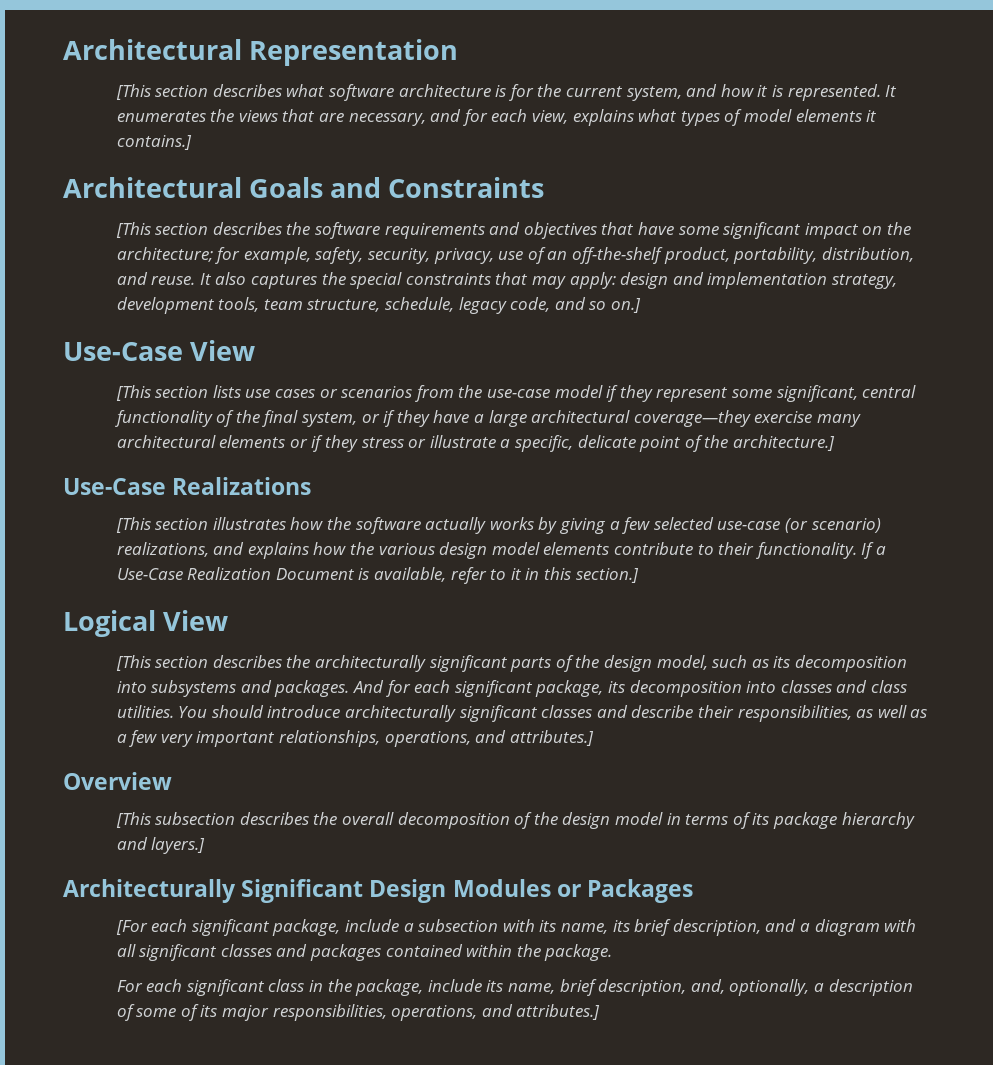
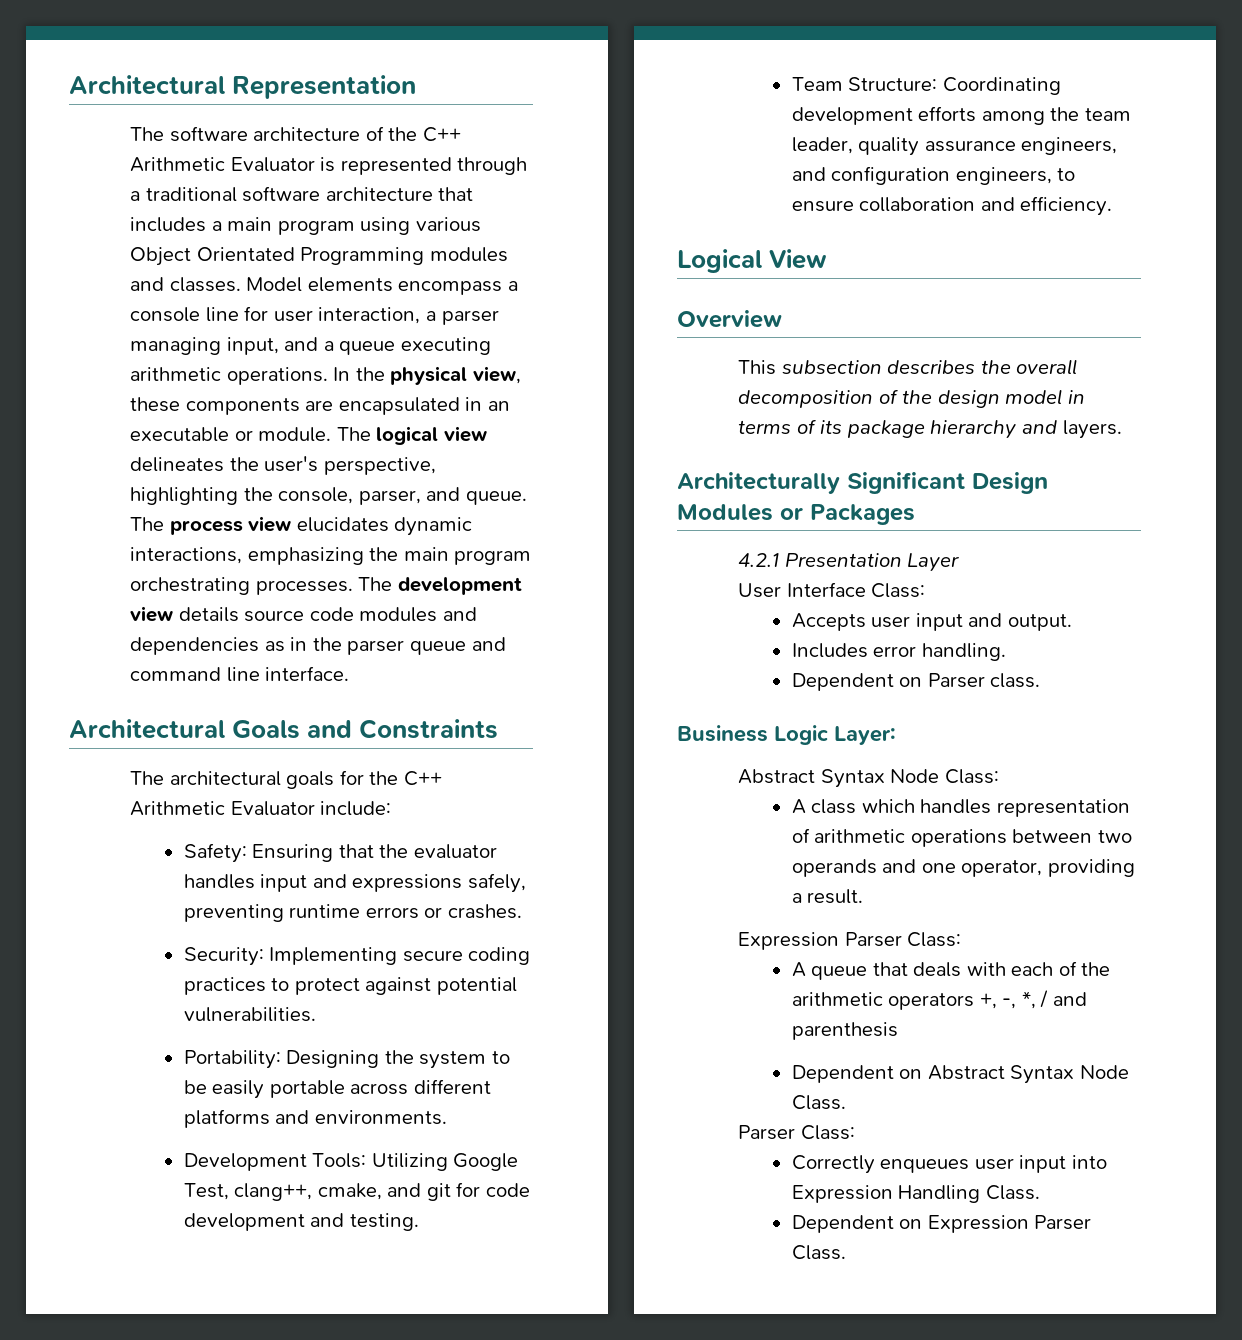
- [This section describes what software architecture is for the current system, and how it is represented. It enumerates the views that are necessary, and for each view, explains what types of model elements it contains.]
+ The software architecture of the C++ Arithmetic Evaluator is represented through a traditional software architecture that includes a main program using various Object Orientated Programming modules and classes. Model elements encompass a console line for user interaction, a parser managing input, and a queue executing arithmetic operations. In the physical view, these components are encapsulated in an executable or module. The logical view delineates the user's perspective, highlighting the console, parser, and queue. The process view elucidates dynamic interactions, emphasizing the main program orchestrating processes. The development view details source code modules and dependencies as in the parser queue and command line interface.
  Architectural Goals and Constraints
- [This section describes the software requirements and objectives that have some significant impact on the architecture; for example, safety, security, privacy, use of an off-the-shelf product, portability, distribution, and reuse. It also captures the special constraints that may apply: design and implementation strategy, development tools, team structure, schedule, legacy code, and so on.]
- Use-Case View
- [This section lists use cases or scenarios from the use-case model if they represent some significant, central functionality of the final system, or if they have a large architectural coverage—they exercise many architectural elements or if they stress or illustrate a specific, delicate point of the architecture.]
- Use-Case Realizations
- [This section illustrates how the software actually works by giving a few selected use-case (or scenario) realizations, and explains how the various design model elements contribute to their functionality. If a Use-Case Realization Document is available, refer to it in this section.]
+ The architectural goals for the C++ Arithmetic Evaluator include:
+ Safety: Ensuring that the evaluator handles input and expressions safely, preventing runtime errors or crashes.
+ Security: Implementing secure coding practices to protect against potential vulnerabilities.
+ Portability: Designing the system to be easily portable across different platforms and environments.
+ Development Tools: Utilizing Google Test, clang++, cmake, and git for code development and testing.
+ Team Structure: Coordinating development efforts among the team leader, quality assurance engineers, and configuration engineers, to ensure collaboration and efficiency.
  Logical View
- [This section describes the architecturally significant parts of the design model, such as its decomposition into subsystems and packages. And for each significant package, its decomposition into classes and class utilities. You should introduce architecturally significant classes and describe their responsibilities, as well as a few very important relationships, operations, and attributes.]
- [This subsection describes the overall decomposition of the design model in terms of its package hierarchy and layers.]
+ This subsection describes the overall decomposition of the design model in terms of its package hierarchy and layers.
- [For each significant package, include a subsection with its name, its brief description, and a diagram with all significant classes and packages contained within the package.
- For each significant class in the package, include its name, brief description, and, optionally, a description of some of its major responsibilities, operations, and attributes.]
+ 4.2.1 Presentation Layer
+ User Interface Class:
+ Accepts user input and output.
+ Includes error handling.
+ Dependent on Parser class.
+ Business Logic Layer:
+ Abstract Syntax Node Class:
+ A class which handles representation of arithmetic operations between two operands and one operator, providing a result.
+ Expression Parser Class:
+ A queue that deals with each of the arithmetic operators +, -, *, / and parenthesis
+ Dependent on Abstract Syntax Node Class.
+ Parser Class:
+ Correctly enqueues user input into Expression Handling Class.
+ Dependent on Expression Parser Class.

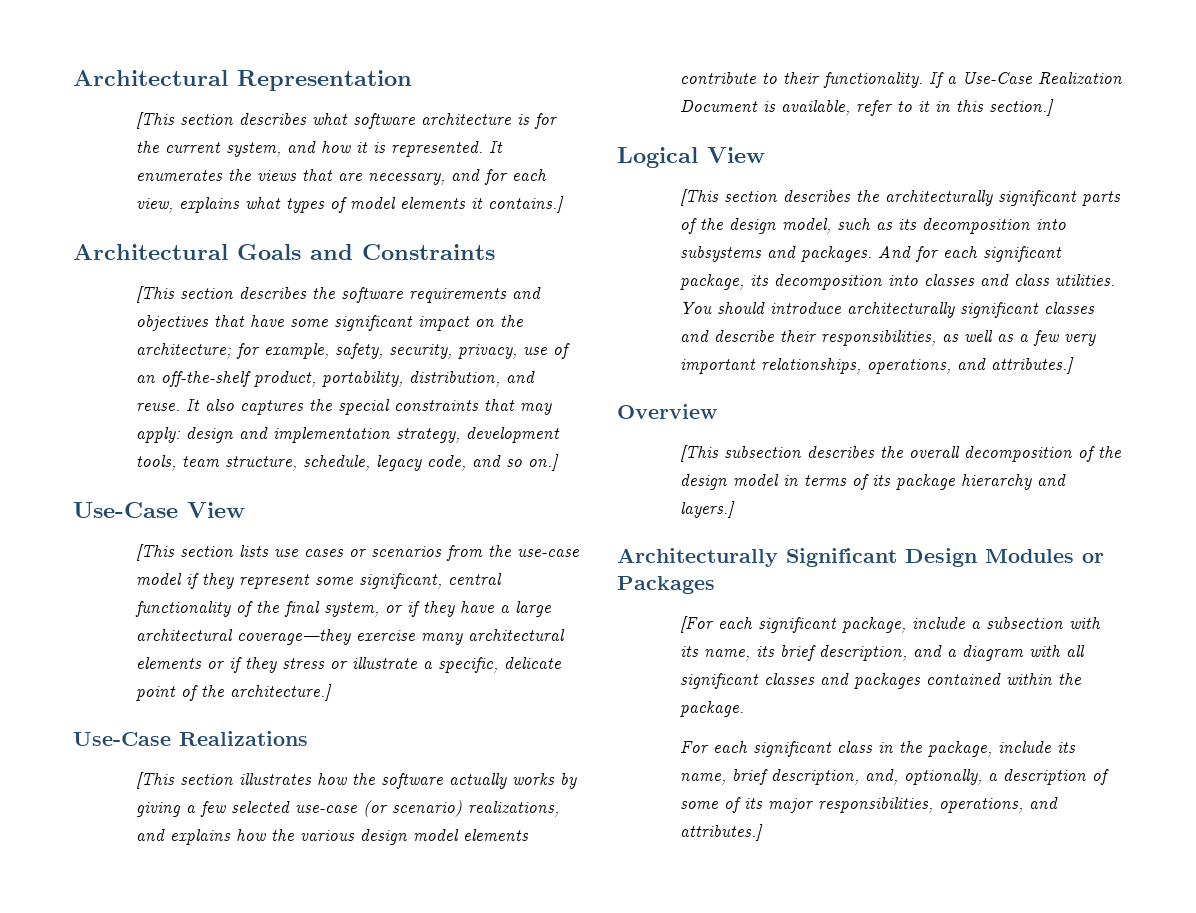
- The software architecture of the C++ Arithmetic Evaluator is represented through a traditional software architecture that includes a main program using various Object Orientated Programming modules and classes. Model elements encompass a console line for user interaction, a parser managing input, and a queue executing arithmetic operations. In the physical view, these components are encapsulated in an executable or module. The logical view delineates the user's perspective, highlighting the console, parser, and queue. The process view elucidates dynamic interactions, emphasizing the main program orchestrating processes. The development view details source code modules and dependencies as in the parser queue and command line interface.
+ [This section describes what software architecture is for the current system, and how it is represented. It enumerates the views that are necessary, and for each view, explains what types of model elements it contains.]
  Architectural Goals and Constraints
- The architectural goals for the C++ Arithmetic Evaluator include:
- Safety: Ensuring that the evaluator handles input and expressions safely, preventing runtime errors or crashes.
- Security: Implementing secure coding practices to protect against potential vulnerabilities.
- Portability: Designing the system to be easily portable across different platforms and environments.
- Development Tools: Utilizing Google Test, clang++, cmake, and git for code development and testing.
- Team Structure: Coordinating development efforts among the team leader, quality assurance engineers, and configuration engineers, to ensure collaboration and efficiency.
+ [This section describes the software requirements and objectives that have some significant impact on the architecture; for example, safety, security, privacy, use of an off-the-shelf product, portability, distribution, and reuse. It also captures the special constraints that may apply: design and implementation strategy, development tools, team structure, schedule, legacy code, and so on.]
+ Use-Case View
+ [This section lists use cases or scenarios from the use-case model if they represent some significant, central functionality of the final system, or if they have a large architectural coverage—they exercise many architectural elements or if they stress or illustrate a specific, delicate point of the architecture.]
+ Use-Case Realizations
+ [This section illustrates how the software actually works by giving a few selected use-case (or scenario) realizations, and explains how the various design model elements contribute to their functionality. If a Use-Case Realization Document is available, refer to it in this section.]
  Logical View
+ [This section describes the architecturally significant parts of the design model, such as its decomposition into subsystems and packages. And for each significant package, its decomposition into classes and class utilities. You should introduce architecturally significant classes and describe their responsibilities, as well as a few very important relationships, operations, and attributes.]
- This subsection describes the overall decomposition of the design model in terms of its package hierarchy and layers.
+ [This subsection describes the overall decomposition of the design model in terms of its package hierarchy and layers.]
- 4.2.1 Presentation Layer
- User Interface Class:
- Accepts user input and output.
- Includes error handling.
- Dependent on Parser class.
- Business Logic Layer:
- Abstract Syntax Node Class:
- A class which handles representation of arithmetic operations between two operands and one operator, providing a result.
- Expression Parser Class:
- A queue that deals with each of the arithmetic operators +, -, *, / and parenthesis
- Dependent on Abstract Syntax Node Class.
- Parser Class:
- Correctly enqueues user input into Expression Handling Class.
- Dependent on Expression Parser Class.
+ [For each significant package, include a subsection with its name, its brief description, and a diagram with all significant classes and packages contained within the package.
+ For each significant class in the package, include its name, brief description, and, optionally, a description of some of its major responsibilities, operations, and attributes.]

